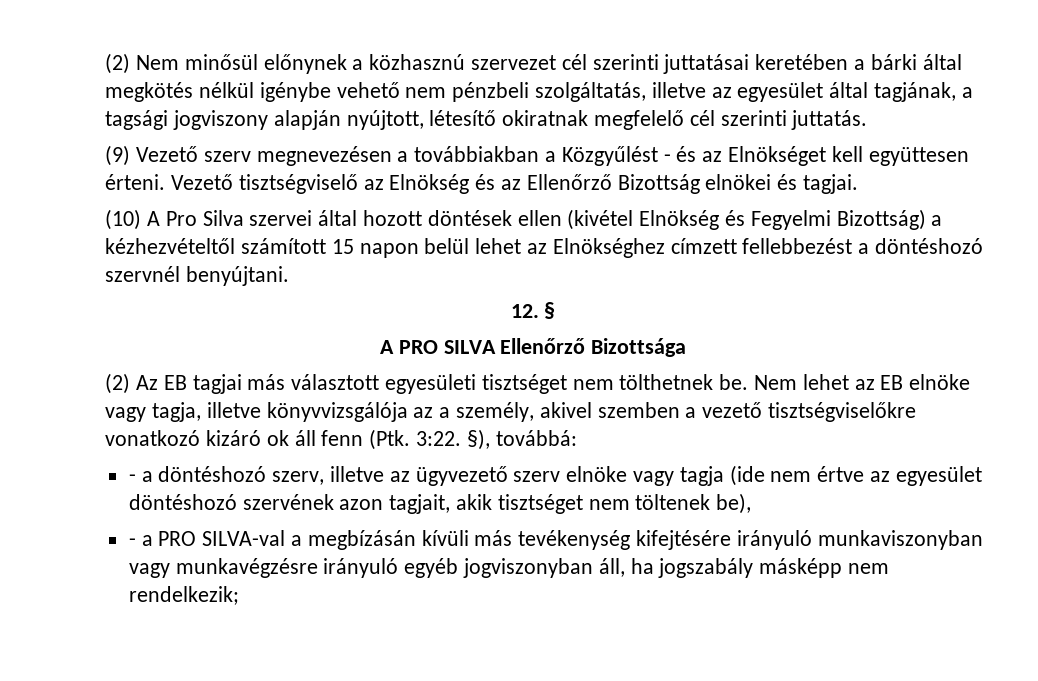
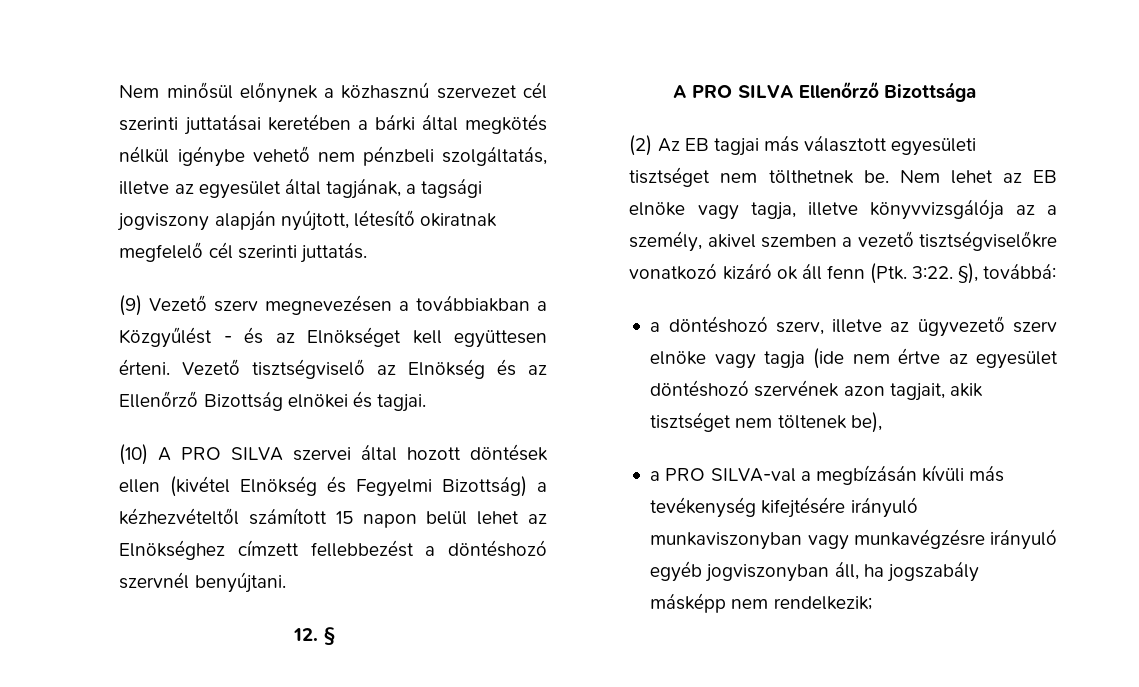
- (2) Nem minősül előnynek a közhasznú szervezet cél szerinti juttatásai keretében a bárki által megkötés nélkül igénybe vehető nem pénzbeli szolgáltatás, illetve az egyesület által tagjának, a tagsági jogviszony alapján nyújtott, létesítő okiratnak megfelelő cél szerinti juttatás.
+ Nem minősül előnynek a közhasznú szervezet cél szerinti juttatásai keretében a bárki által megkötés nélkül igénybe vehető nem pénzbeli szolgáltatás, illetve az egyesület által tagjának, a tagsági jogviszony alapján nyújtott, létesítő okiratnak megfelelő cél szerinti juttatás.
- (10) A Pro Silva szervei által hozott döntések ellen (kivétel Elnökség és Fegyelmi Bizottság) a kézhezvételtől számított 15 napon belül lehet az Elnökséghez címzett fellebbezést a döntéshozó szervnél benyújtani.
+ (10) A PRO SILVA szervei által hozott döntések ellen (kivétel Elnökség és Fegyelmi Bizottság) a kézhezvételtől számított 15 napon belül lehet az Elnökséghez címzett fellebbezést a döntéshozó szervnél benyújtani.
- - a döntéshozó szerv, illetve az ügyvezető szerv elnöke vagy tagja (ide nem értve az egyesület döntéshozó szervének azon tagjait, akik tisztséget nem töltenek be),
+ a döntéshozó szerv, illetve az ügyvezető szerv elnöke vagy tagja (ide nem értve az egyesület döntéshozó szervének azon tagjait, akik tisztséget nem töltenek be),
- - a PRO SILVA-val a megbízásán kívüli más tevékenység kifejtésére irányuló munkaviszonyban vagy munkavégzésre irányuló egyéb jogviszonyban áll, ha jogszabály másképp nem rendelkezik;
+ a PRO SILVA-val a megbízásán kívüli más tevékenység kifejtésére irányuló munkaviszonyban vagy munkavégzésre irányuló egyéb jogviszonyban áll, ha jogszabály másképp nem rendelkezik;

